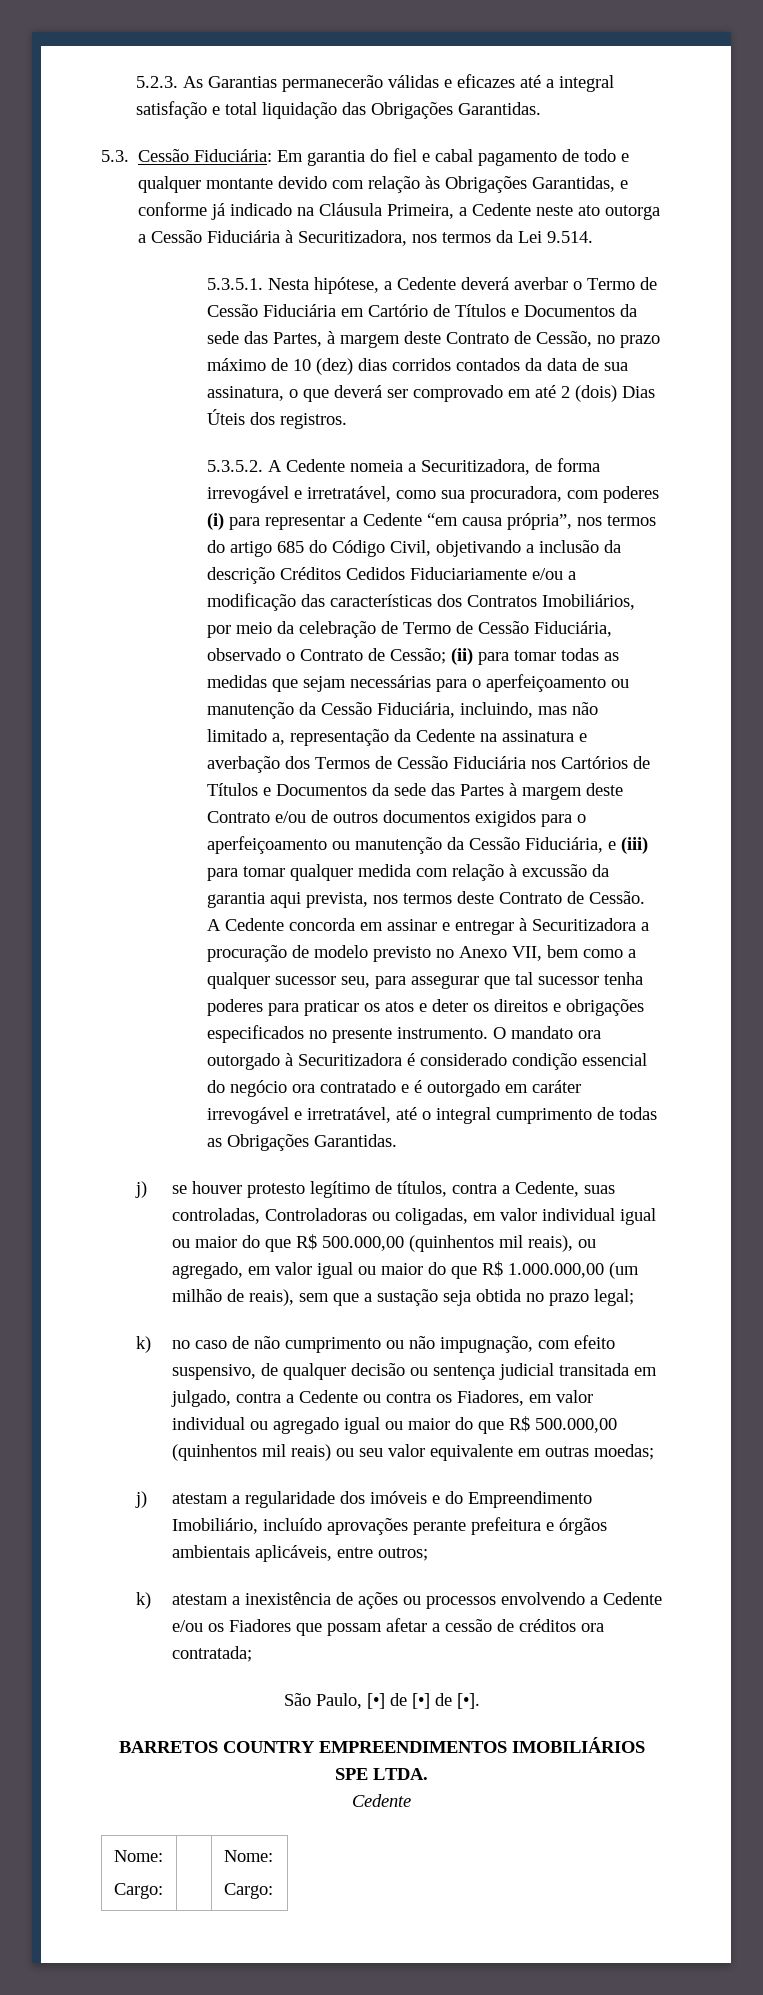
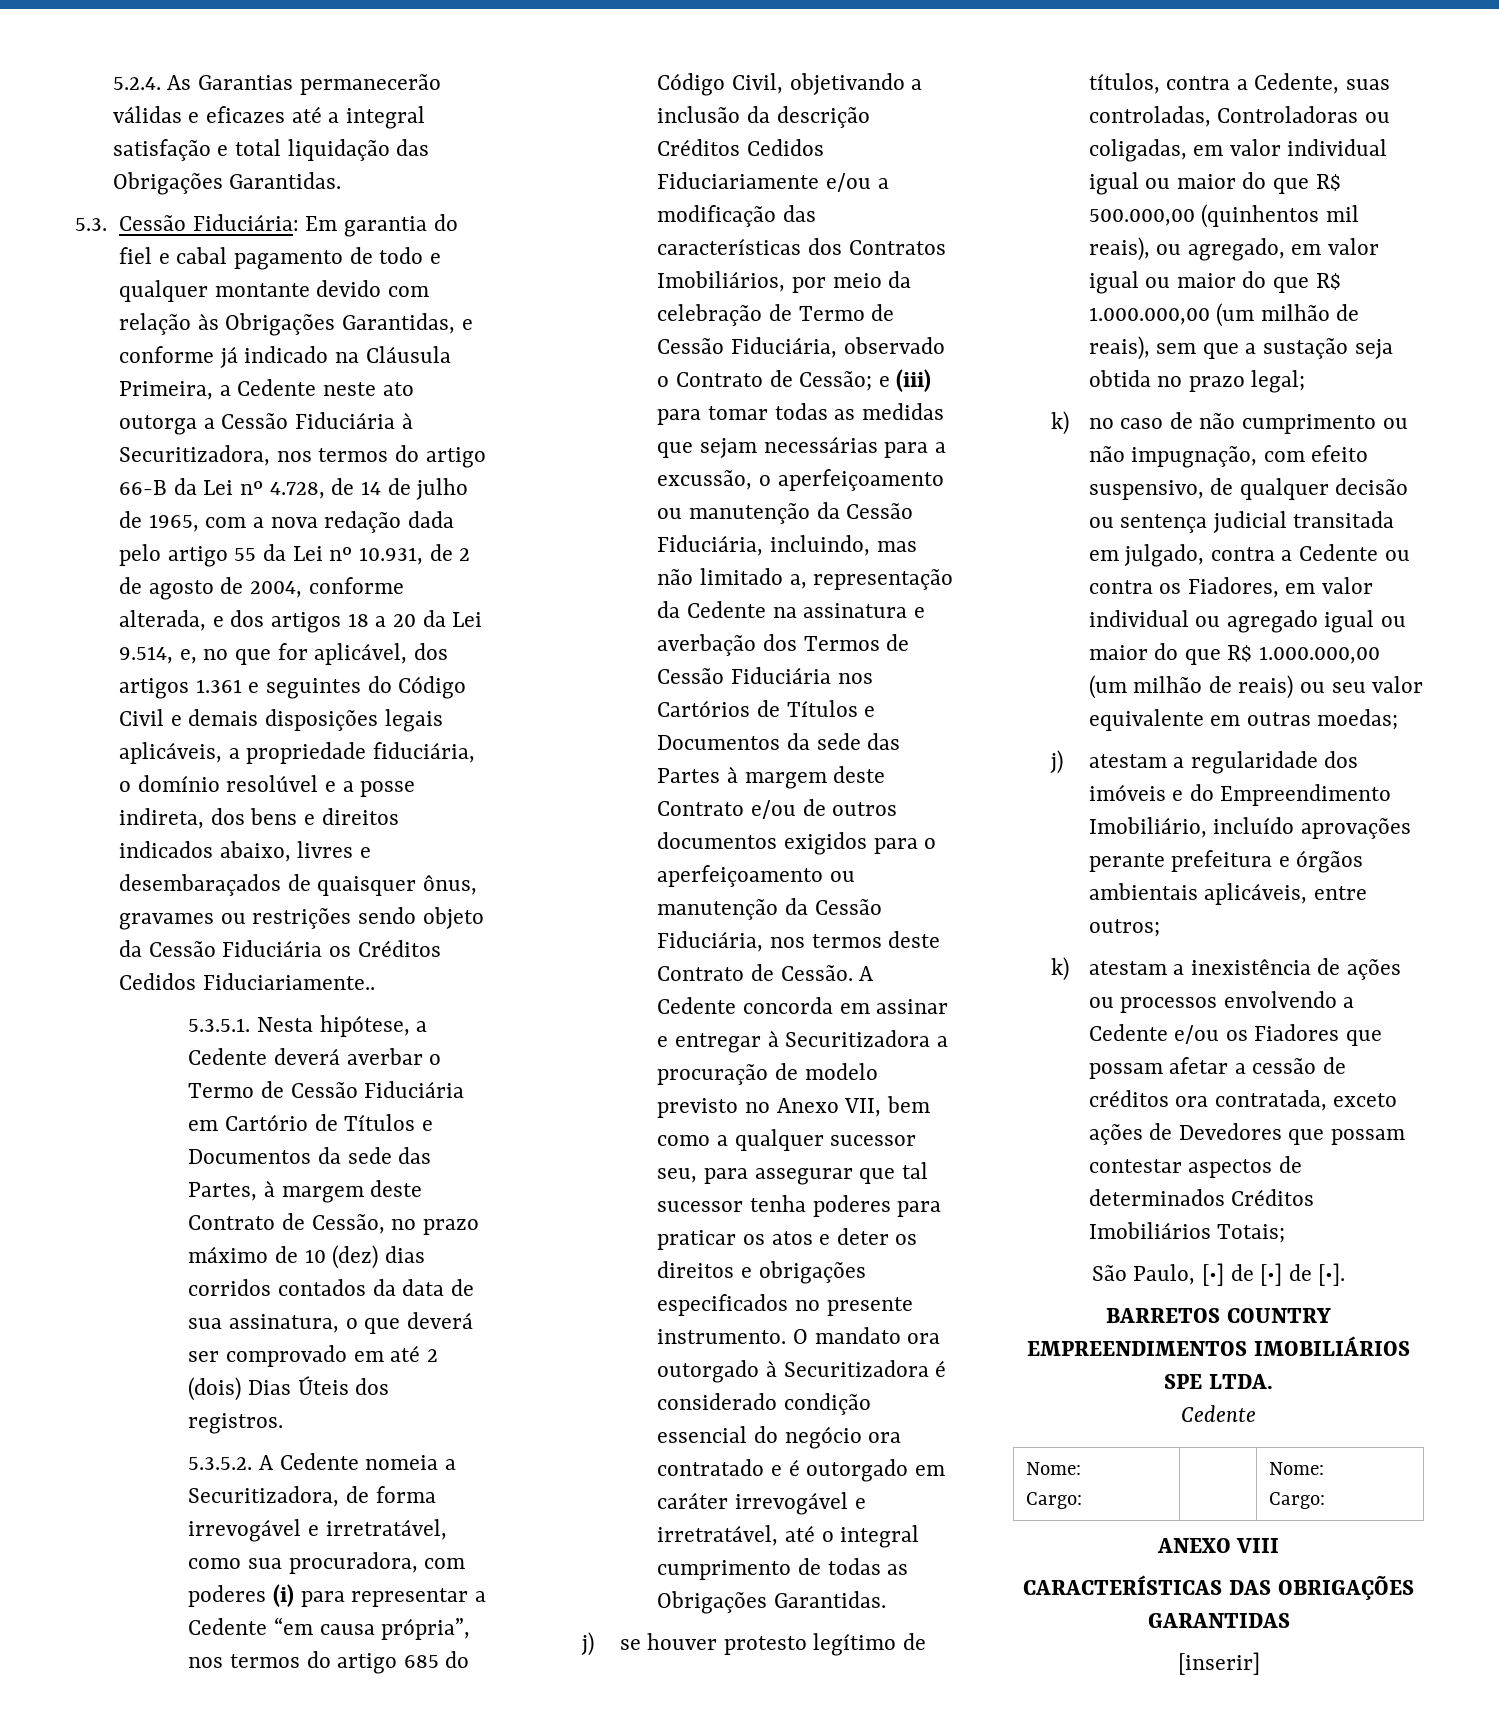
- 5.2.3. As Garantias permanecerão válidas e eficazes até a integral satisfação e total liquidação das Obrigações Garantidas.
+ 5.2.4. As Garantias permanecerão válidas e eficazes até a integral satisfação e total liquidação das Obrigações Garantidas.
- 5.3. Cessão Fiduciária: Em garantia do fiel e cabal pagamento de todo e qualquer montante devido com relação às Obrigações Garantidas, e conforme já indicado na Cláusula Primeira, a Cedente neste ato outorga a Cessão Fiduciária à Securitizadora, nos termos da Lei 9.514.
+ 5.3. Cessão Fiduciária: Em garantia do fiel e cabal pagamento de todo e qualquer montante devido com relação às Obrigações Garantidas, e conforme já indicado na Cláusula Primeira, a Cedente neste ato outorga a Cessão Fiduciária à Securitizadora, nos termos do artigo 66-B da Lei nº 4.728, de 14 de julho de 1965, com a nova redação dada pelo artigo 55 da Lei nº 10.931, de 2 de agosto de 2004, conforme alterada, e dos artigos 18 a 20 da Lei 9.514, e, no que for aplicável, dos artigos 1.361 e seguintes do Código Civil e demais disposições legais aplicáveis, a propriedade fiduciária, o domínio resolúvel e a posse indireta, dos bens e direitos indicados abaixo, livres e desembaraçados de quaisquer ônus, gravames ou restrições sendo objeto da Cessão Fiduciária os Créditos Cedidos Fiduciariamente..
- (ii) para tomar todas as medidas que sejam necessárias para o aperfeiçoamento ou manutenção da Cessão Fiduciária, incluindo, mas não limitado a, representação da Cedente na assinatura e averbação dos Termos de Cessão Fiduciária nos Cartórios de Títulos e Documentos da sede das Partes à margem deste Contrato e/ou de outros documentos exigidos para o aperfeiçoamento ou manutenção da Cessão Fiduciária, e (iii) para tomar qualquer medida com relação à excussão da garantia aqui prevista, nos termos deste Contrato de Cessão.
+ e (iii) para tomar todas as medidas que sejam necessárias para a excussão, o aperfeiçoamento ou manutenção da Cessão Fiduciária, incluindo, mas não limitado a, representação da Cedente na assinatura e averbação dos Termos de Cessão Fiduciária nos Cartórios de Títulos e Documentos da sede das Partes à margem deste Contrato e/ou de outros documentos exigidos para o aperfeiçoamento ou manutenção da Cessão Fiduciária, nos termos deste Contrato de Cessão.
- k) no caso de não cumprimento ou não impugnação, com efeito suspensivo, de qualquer decisão ou sentença judicial transitada em julgado, contra a Cedente ou contra os Fiadores, em valor individual ou agregado igual ou maior do que R$ 500.000,00 (quinhentos mil reais) ou seu valor equivalente em outras moedas;
+ k) no caso de não cumprimento ou não impugnação, com efeito suspensivo, de qualquer decisão ou sentença judicial transitada em julgado, contra a Cedente ou contra os Fiadores, em valor individual ou agregado igual ou maior do que R$ 1.000.000,00 (um milhão de reais) ou seu valor equivalente em outras moedas;
- k) atestam a inexistência de ações ou processos envolvendo a Cedente e/ou os Fiadores que possam afetar a cessão de créditos ora contratada;
+ k) atestam a inexistência de ações ou processos envolvendo a Cedente e/ou os Fiadores que possam afetar a cessão de créditos ora contratada, exceto ações de Devedores que possam contestar aspectos de determinados Créditos Imobiliários Totais;
+ ANEXO VIII
+ CARACTERÍSTICAS DAS OBRIGAÇÕES GARANTIDAS
+ [inserir]

